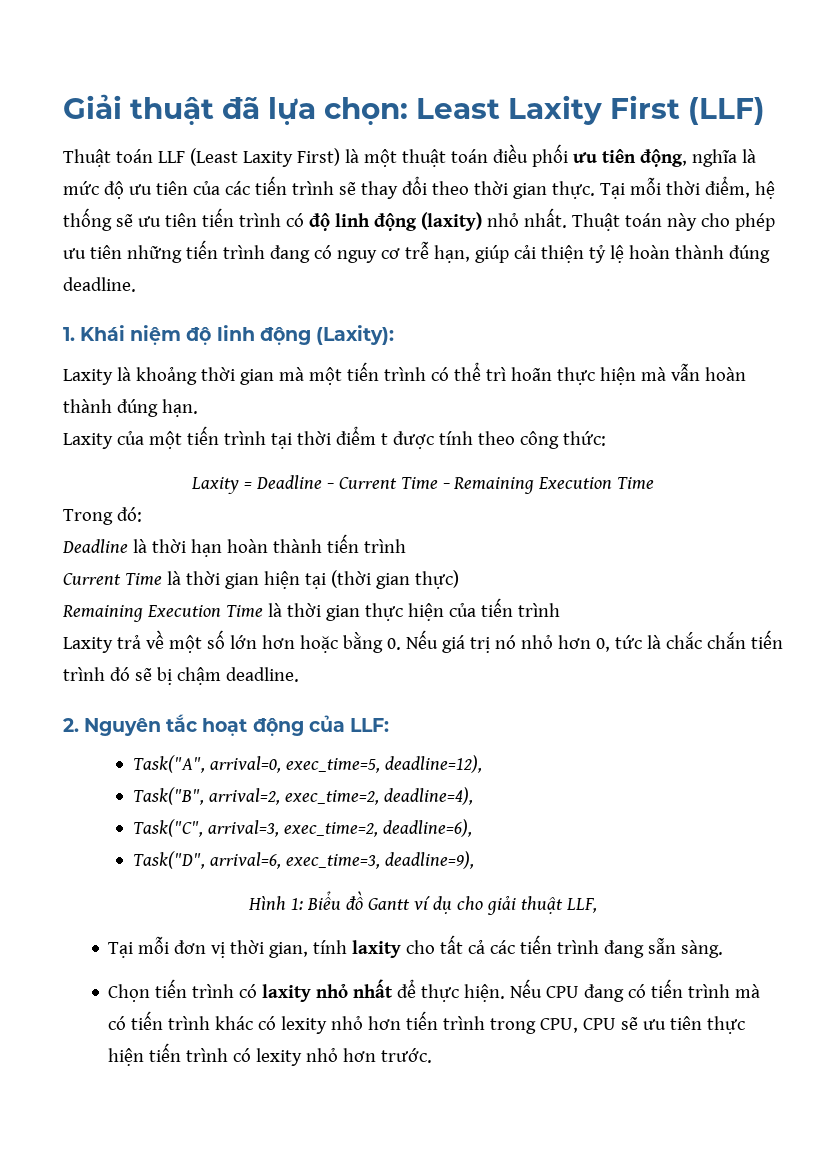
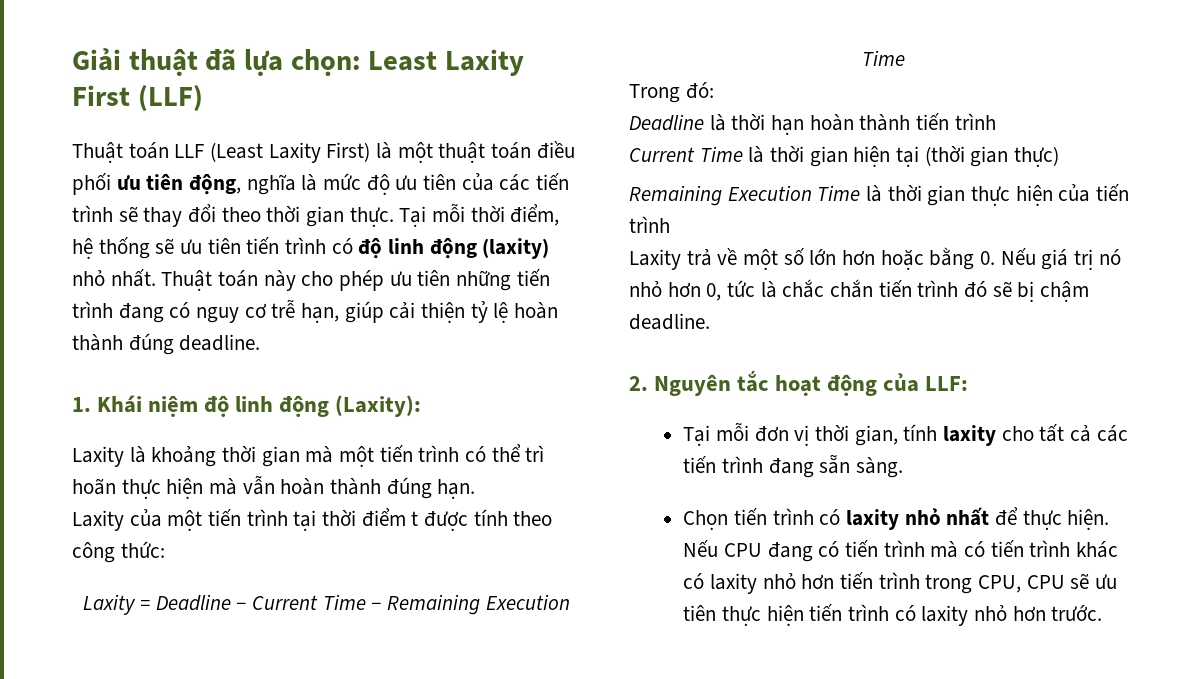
- Task("A", arrival=0, exec_time=5, deadline=12),
- Task("B", arrival=2, exec_time=2, deadline=4),
- Task("C", arrival=3, exec_time=2, deadline=6),
- Task("D", arrival=6, exec_time=3, deadline=9),
- Hình 1: Biểu đồ Gantt ví dụ cho giải thuật LLF,
- Nếu CPU đang có tiến trình mà có tiến trình khác có lexity nhỏ hơn tiến trình trong CPU, CPU sẽ ưu tiên thực hiện tiến trình có lexity nhỏ hơn trước.
+ Nếu CPU đang có tiến trình mà có tiến trình khác có laxity nhỏ hơn tiến trình trong CPU, CPU sẽ ưu tiên thực hiện tiến trình có laxity nhỏ hơn trước.

